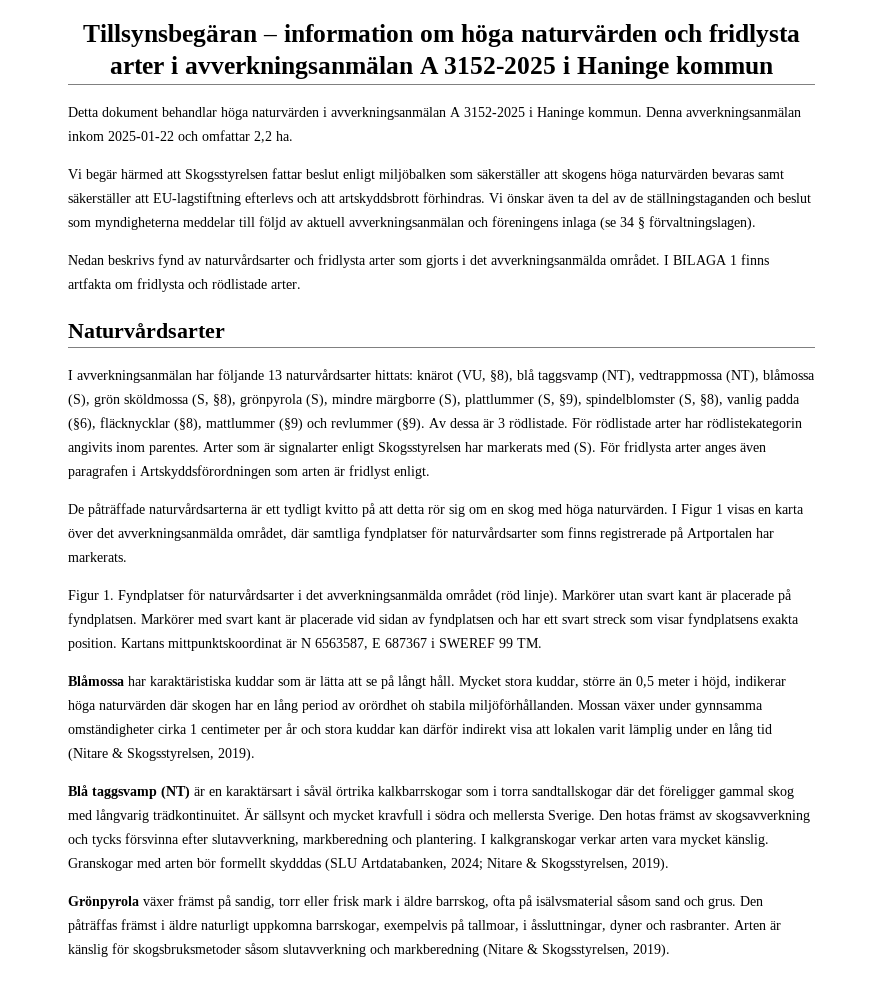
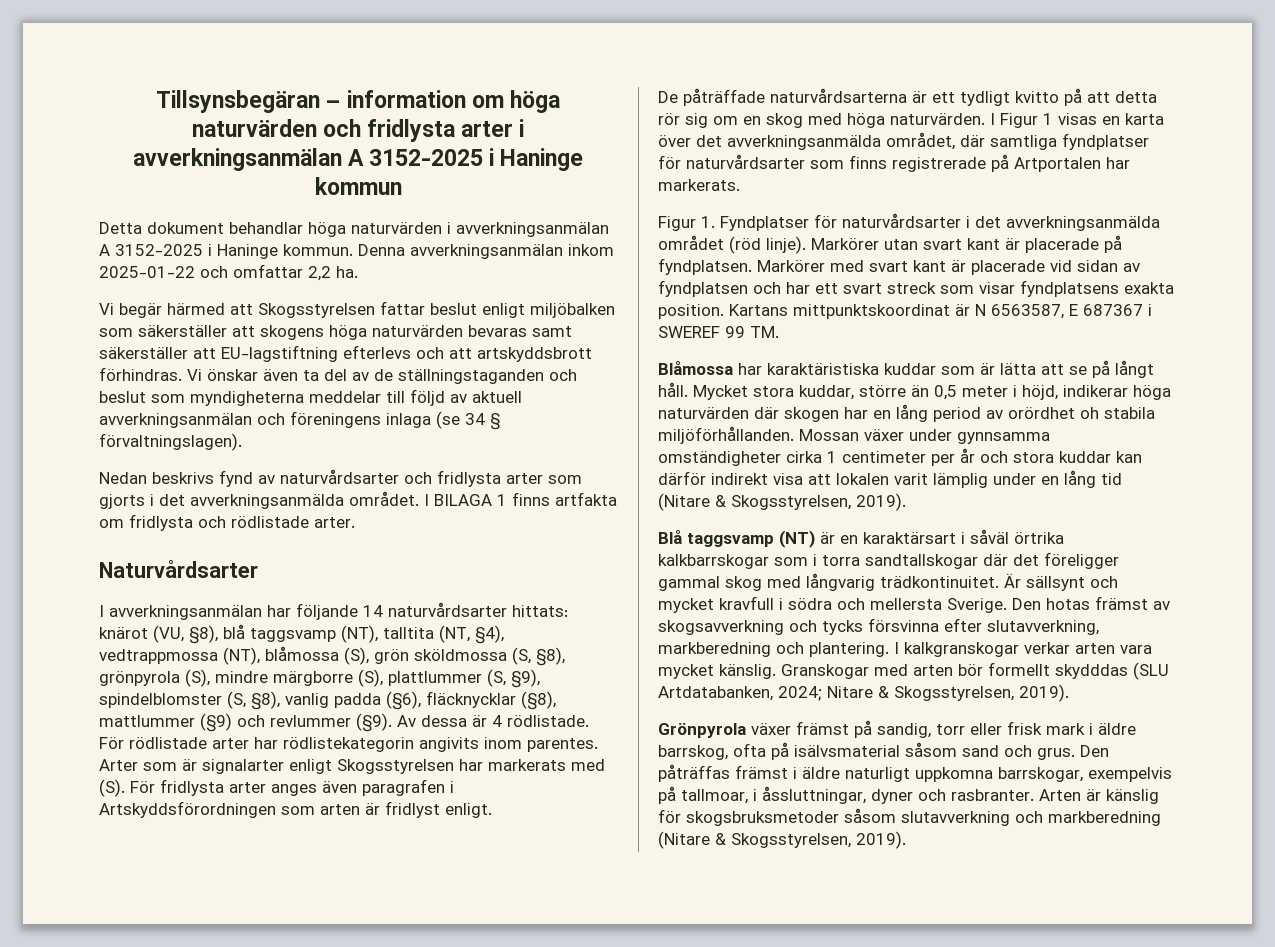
- I avverkningsanmälan har följande 13 naturvårdsarter hittats: knärot (VU, §8), blå taggsvamp (NT), vedtrappmossa (NT), blåmossa (S), grön sköldmossa (S, §8), grönpyrola (S), mindre märgborre (S), plattlummer (S, §9), spindelblomster (S, §8), vanlig padda (§6), fläcknycklar (§8), mattlummer (§9) och revlummer (§9).
+ I avverkningsanmälan har följande 14 naturvårdsarter hittats: knärot (VU, §8), blå taggsvamp (NT), talltita (NT, §4), vedtrappmossa (NT), blåmossa (S), grön sköldmossa (S, §8), grönpyrola (S), mindre märgborre (S), plattlummer (S, §9), spindelblomster (S, §8), vanlig padda (§6), fläcknycklar (§8), mattlummer (§9) och revlummer (§9).
- Av dessa är 3 rödlistade.
+ Av dessa är 4 rödlistade.

